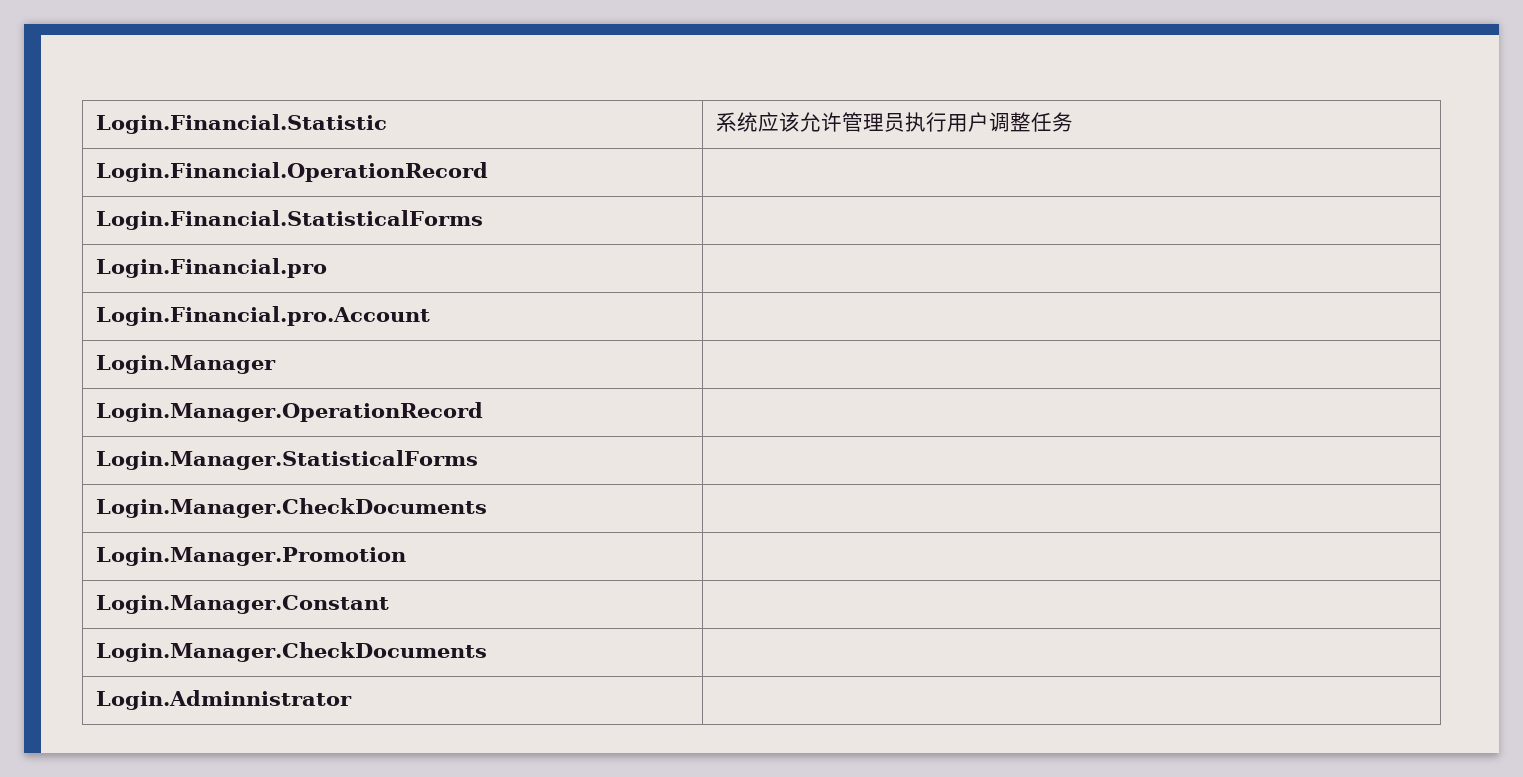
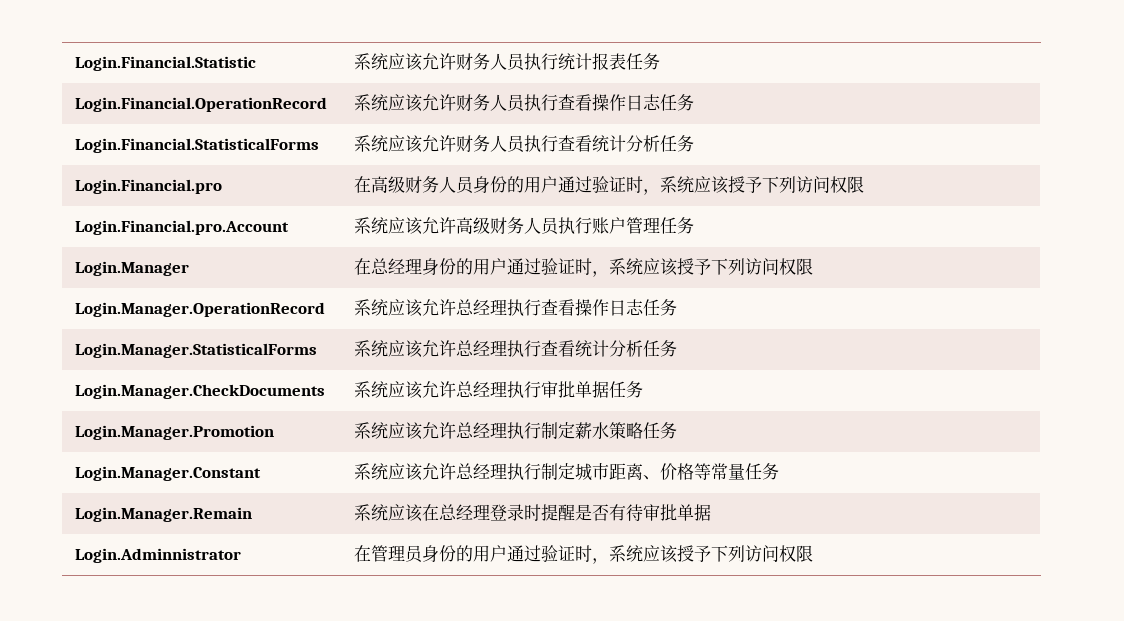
- Login.Financial.Statistic | 系统应该允许管理员执行用户调整任务
- Login.Financial.OperationRecord |
- Login.Financial.StatisticalForms |
- Login.Financial.pro |
- Login.Financial.pro.Account |
- Login.Manager |
- Login.Manager.OperationRecord |
- Login.Manager.StatisticalForms |
- Login.Manager.CheckDocuments |
- Login.Manager.Promotion |
- Login.Manager.Constant |
- Login.Manager.CheckDocuments |
- Login.Adminnistrator |
+ Login.Financial.Statistic | 系统应该允许财务人员执行统计报表任务
+ Login.Financial.OperationRecord | 系统应该允许财务人员执行查看操作日志任务
+ Login.Financial.StatisticalForms | 系统应该允许财务人员执行查看统计分析任务
+ Login.Financial.pro | 在高级财务人员身份的用户通过验证时，系统应该授予下列访问权限
+ Login.Financial.pro.Account | 系统应该允许高级财务人员执行账户管理任务
+ Login.Manager | 在总经理身份的用户通过验证时，系统应该授予下列访问权限
+ Login.Manager.OperationRecord | 系统应该允许总经理执行查看操作日志任务
+ Login.Manager.StatisticalForms | 系统应该允许总经理执行查看统计分析任务
+ Login.Manager.CheckDocuments | 系统应该允许总经理执行审批单据任务
+ Login.Manager.Promotion | 系统应该允许总经理执行制定薪水策略任务
+ Login.Manager.Constant | 系统应该允许总经理执行制定城市距离、价格等常量任务
+ Login.Manager.Remain | 系统应该在总经理登录时提醒是否有待审批单据
+ Login.Adminnistrator | 在管理员身份的用户通过验证时，系统应该授予下列访问权限

